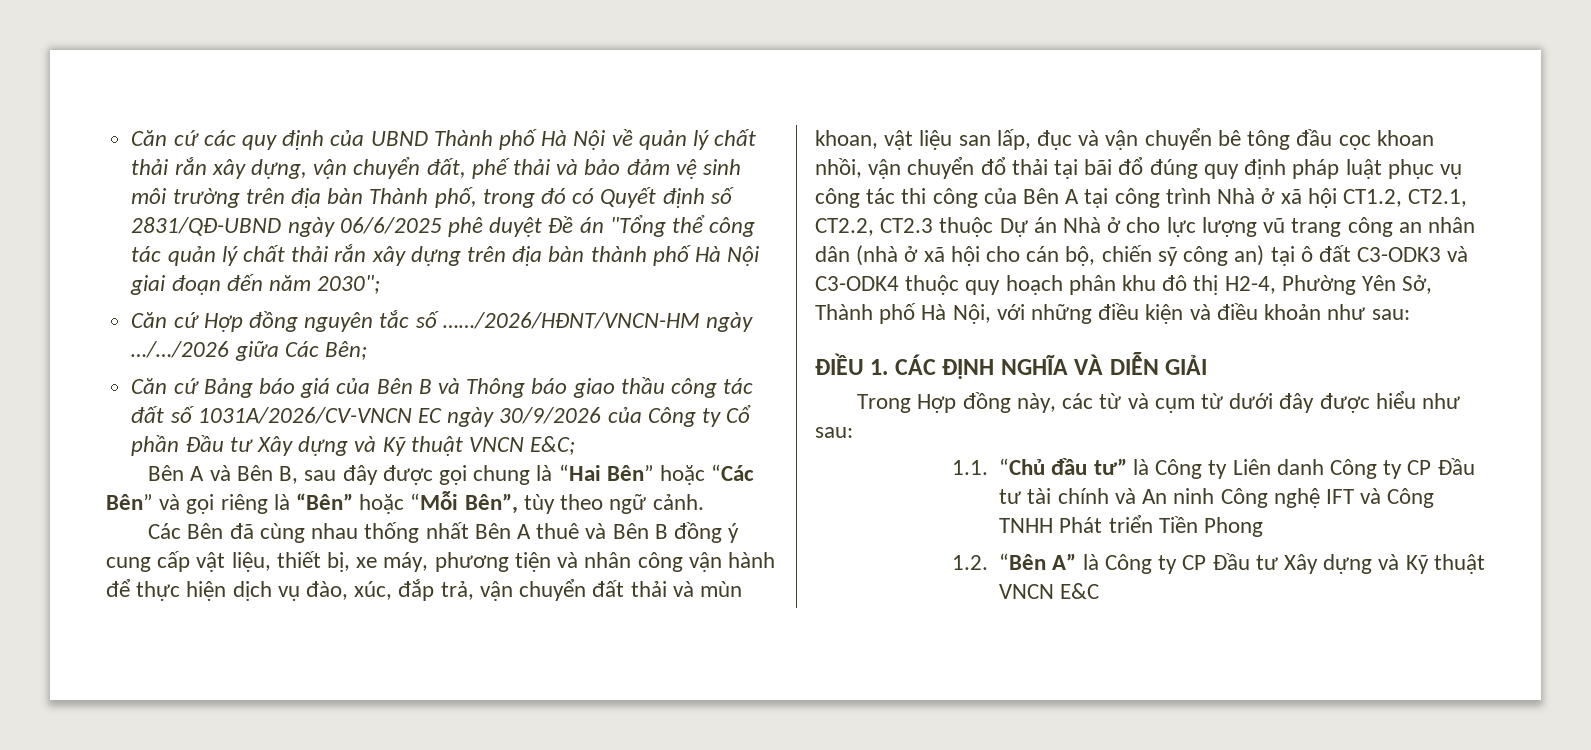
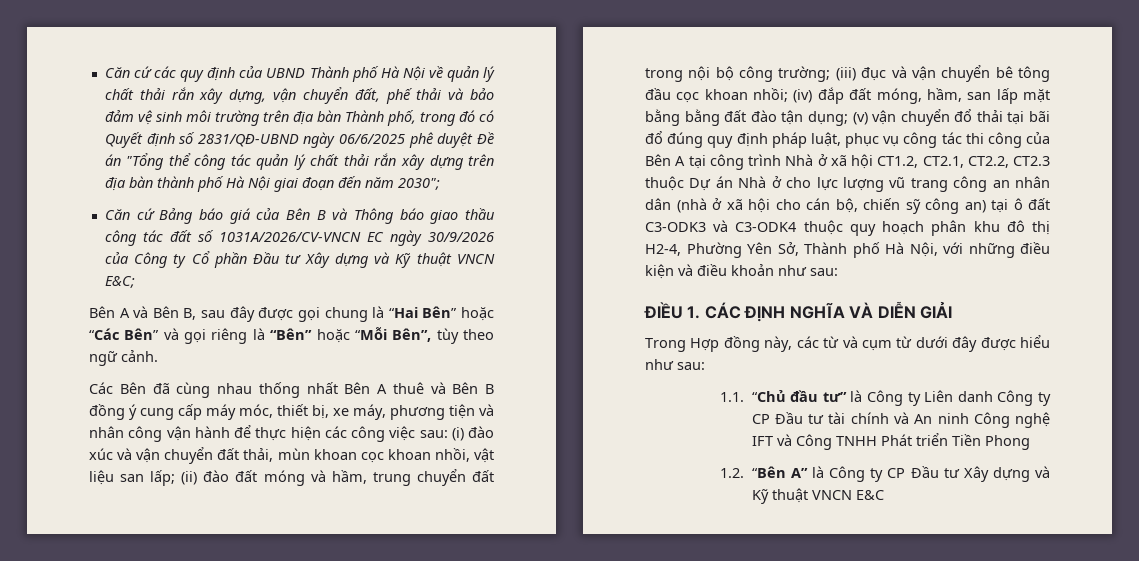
- Căn cứ Hợp đồng nguyên tắc số ……/2026/HĐNT/VNCN-HM ngày …/…/2026 giữa Các Bên;
- Các Bên đã cùng nhau thống nhất Bên A thuê và Bên B đồng ý cung cấp vật liệu, thiết bị, xe máy, phương tiện và nhân công vận hành để thực hiện dịch vụ đào, xúc, đắp trả, vận chuyển đất thải và mùn khoan, vật liệu san lấp, đục và vận chuyển bê tông đầu cọc khoan nhồi, vận chuyển đổ thải tại bãi đổ đúng quy định pháp luật phục vụ công tác thi công của Bên A tại công trình Nhà ở xã hội CT1.2, CT2.1, CT2.2, CT2.3 thuộc Dự án Nhà ở cho lực lượng vũ trang công an nhân dân (nhà ở xã hội cho cán bộ, chiến sỹ công an) tại ô đất C3-ODK3 và C3-ODK4 thuộc quy hoạch phân khu đô thị H2-4, Phường Yên Sở, Thành phố Hà Nội, với những điều kiện và điều khoản như sau:
+ Các Bên đã cùng nhau thống nhất Bên A thuê và Bên B đồng ý cung cấp máy móc, thiết bị, xe máy, phương tiện và nhân công vận hành để thực hiện các công việc sau: (i) đào xúc và vận chuyển đất thải, mùn khoan cọc khoan nhồi, vật liệu san lấp; (ii) đào đất móng và hầm, trung chuyển đất trong nội bộ công trường; (iii) đục và vận chuyển bê tông đầu cọc khoan nhồi; (iv) đắp đất móng, hầm, san lấp mặt bằng bằng đất đào tận dụng; (v) vận chuyển đổ thải tại bãi đổ đúng quy định pháp luật, phục vụ công tác thi công của Bên A tại công trình Nhà ở xã hội CT1.2, CT2.1, CT2.2, CT2.3 thuộc Dự án Nhà ở cho lực lượng vũ trang công an nhân dân (nhà ở xã hội cho cán bộ, chiến sỹ công an) tại ô đất C3-ODK3 và C3-ODK4 thuộc quy hoạch phân khu đô thị H2-4, Phường Yên Sở, Thành phố Hà Nội, với những điều kiện và điều khoản như sau:

